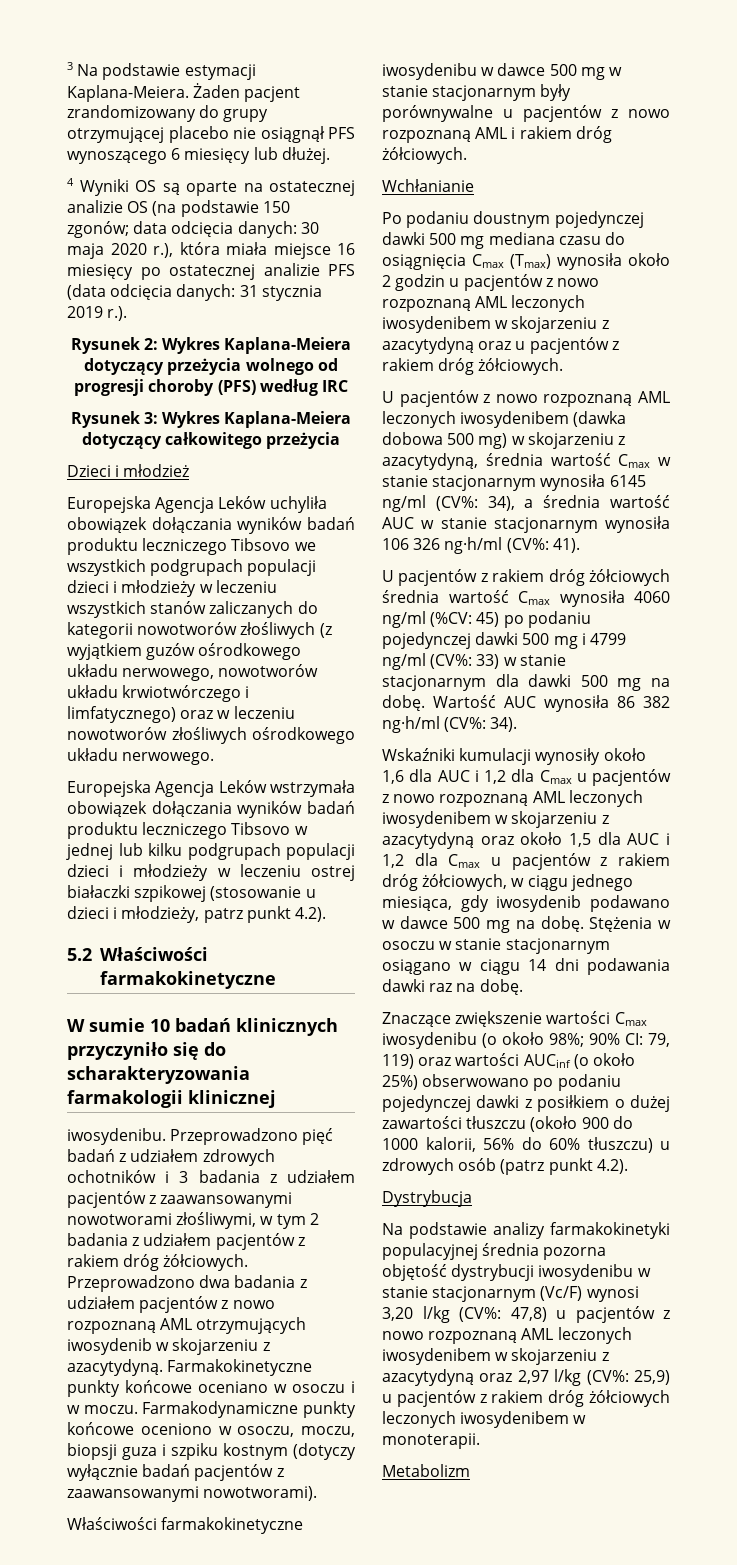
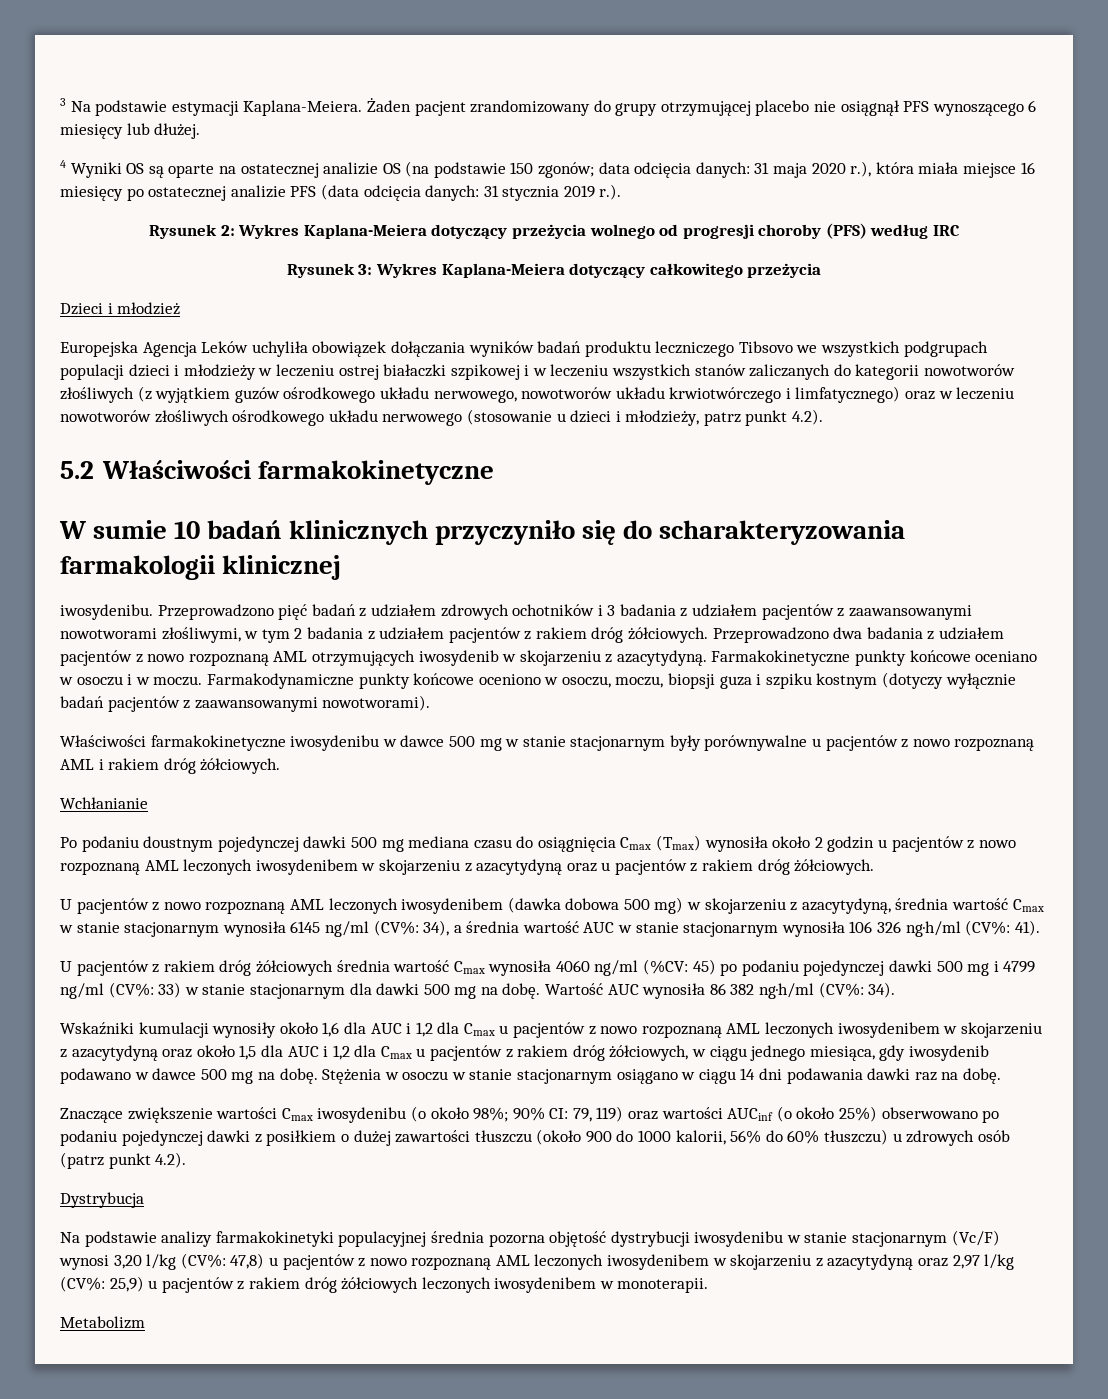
- 4 Wyniki OS są oparte na ostatecznej analizie OS (na podstawie 150 zgonów; data odcięcia danych: 30 maja 2020 r.), która miała miejsce 16 miesięcy po ostatecznej analizie PFS (data odcięcia danych: 31 stycznia 2019 r.).
+ 4 Wyniki OS są oparte na ostatecznej analizie OS (na podstawie 150 zgonów; data odcięcia danych: 31 maja 2020 r.), która miała miejsce 16 miesięcy po ostatecznej analizie PFS (data odcięcia danych: 31 stycznia 2019 r.).
- Europejska Agencja Leków uchyliła obowiązek dołączania wyników badań produktu leczniczego Tibsovo we wszystkich podgrupach populacji dzieci i młodzieży w leczeniu wszystkich stanów zaliczanych do kategorii nowotworów złośliwych (z wyjątkiem guzów ośrodkowego układu nerwowego, nowotworów układu krwiotwórczego i limfatycznego) oraz w leczeniu nowotworów złośliwych ośrodkowego układu nerwowego.
- Europejska Agencja Leków wstrzymała obowiązek dołączania wyników badań produktu leczniczego Tibsovo w jednej lub kilku podgrupach populacji dzieci i młodzieży w leczeniu ostrej białaczki szpikowej (stosowanie u dzieci i młodzieży, patrz punkt 4.2).
+ Europejska Agencja Leków uchyliła obowiązek dołączania wyników badań produktu leczniczego Tibsovo we wszystkich podgrupach populacji dzieci i młodzieży w leczeniu ostrej białaczki szpikowej i w leczeniu wszystkich stanów zaliczanych do kategorii nowotworów złośliwych (z wyjątkiem guzów ośrodkowego układu nerwowego, nowotworów układu krwiotwórczego i limfatycznego) oraz w leczeniu nowotworów złośliwych ośrodkowego układu nerwowego (stosowanie u dzieci i młodzieży, patrz punkt 4.2).

